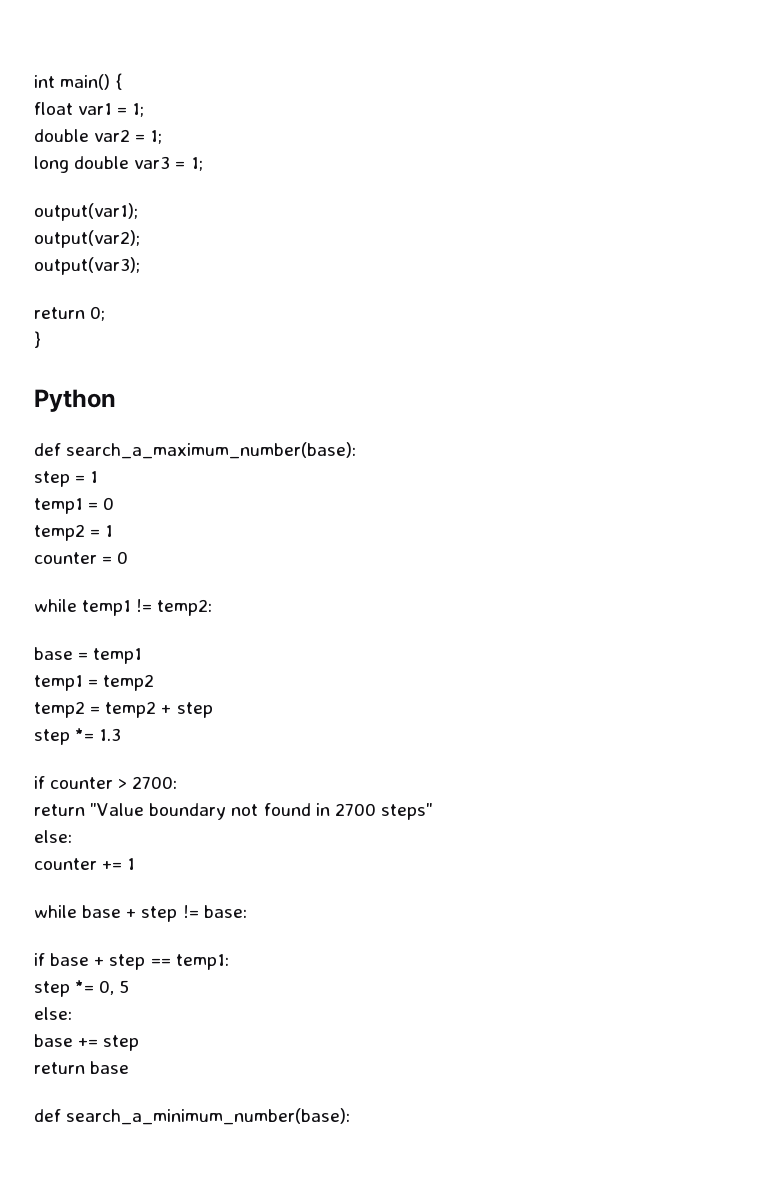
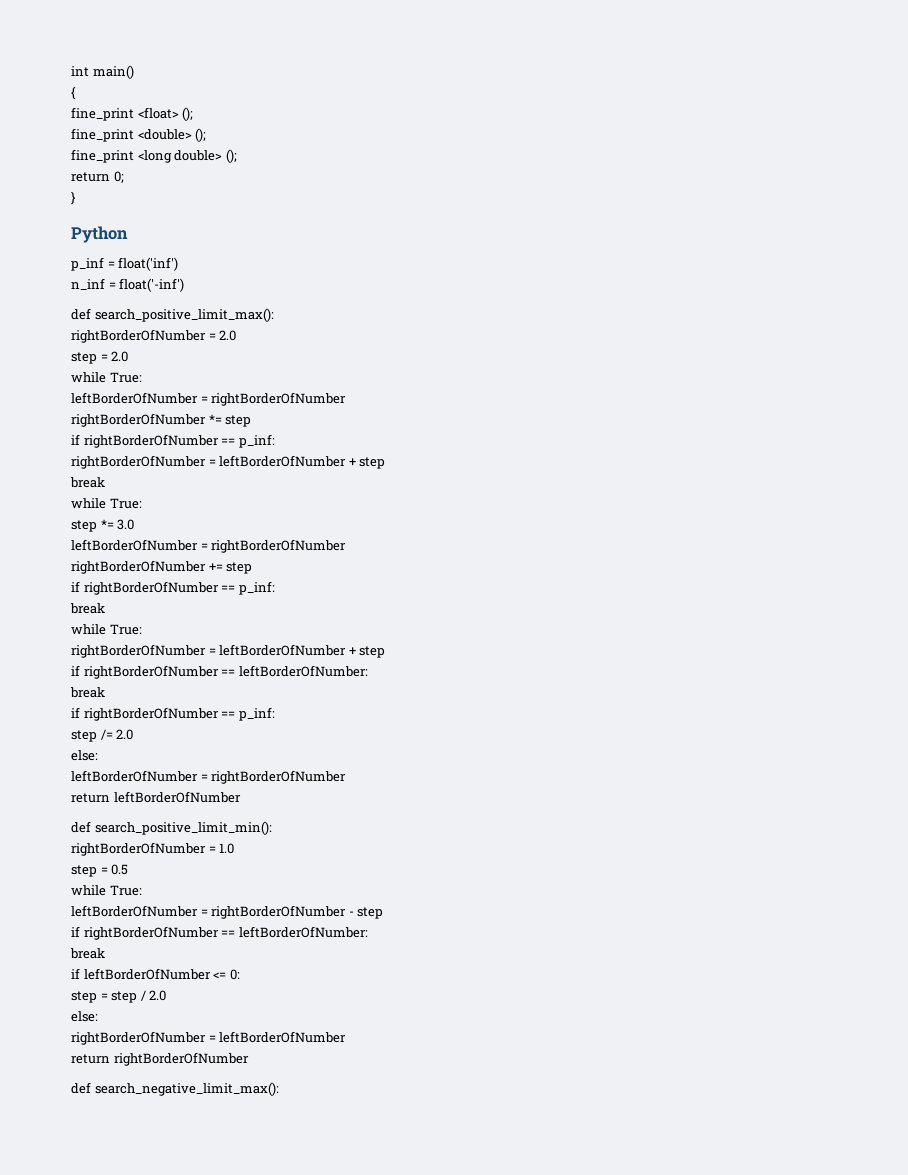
- int main() {
+ int main()
+ {
- float var1 = 1;
- double var2 = 1;
- long double var3 = 1;
- output(var1);
- output(var2);
- output(var3);
+ fine_print <float> ();
+ fine_print <double> ();
+ fine_print <long double> ();
  return 0;
  }
  Python
- def search_a_maximum_number(base):
- step = 1
- temp1 = 0
- temp2 = 1
- counter = 0
- while temp1 != temp2:
- base = temp1
- temp1 = temp2
- temp2 = temp2 + step
- step *= 1.3
- if counter > 2700:
- return "Value boundary not found in 2700 steps"
+ p_inf = float('inf')
+ n_inf = float('-inf')
+ def search_positive_limit_max():
+ rightBorderOfNumber = 2.0
+ step = 2.0
+ while True:
+ leftBorderOfNumber = rightBorderOfNumber
+ rightBorderOfNumber *= step
+ if rightBorderOfNumber == p_inf:
+ rightBorderOfNumber = leftBorderOfNumber + step
+ break
+ while True:
+ step *= 3.0
+ leftBorderOfNumber = rightBorderOfNumber
+ rightBorderOfNumber += step
+ if rightBorderOfNumber == p_inf:
+ break
+ while True:
+ rightBorderOfNumber = leftBorderOfNumber + step
+ if rightBorderOfNumber == leftBorderOfNumber:
+ break
+ if rightBorderOfNumber == p_inf:
+ step /= 2.0
  else:
- counter += 1
- while base + step != base:
- if base + step == temp1:
- step *= 0, 5
+ leftBorderOfNumber = rightBorderOfNumber
+ return leftBorderOfNumber
+ def search_positive_limit_min():
+ rightBorderOfNumber = 1.0
+ step = 0.5
+ while True:
+ leftBorderOfNumber = rightBorderOfNumber - step
+ if rightBorderOfNumber == leftBorderOfNumber:
+ break
+ if leftBorderOfNumber <= 0:
+ step = step / 2.0
  else:
- base += step
- return base
- def search_a_minimum_number(base):
+ rightBorderOfNumber = leftBorderOfNumber
+ return rightBorderOfNumber
+ def search_negative_limit_max():

